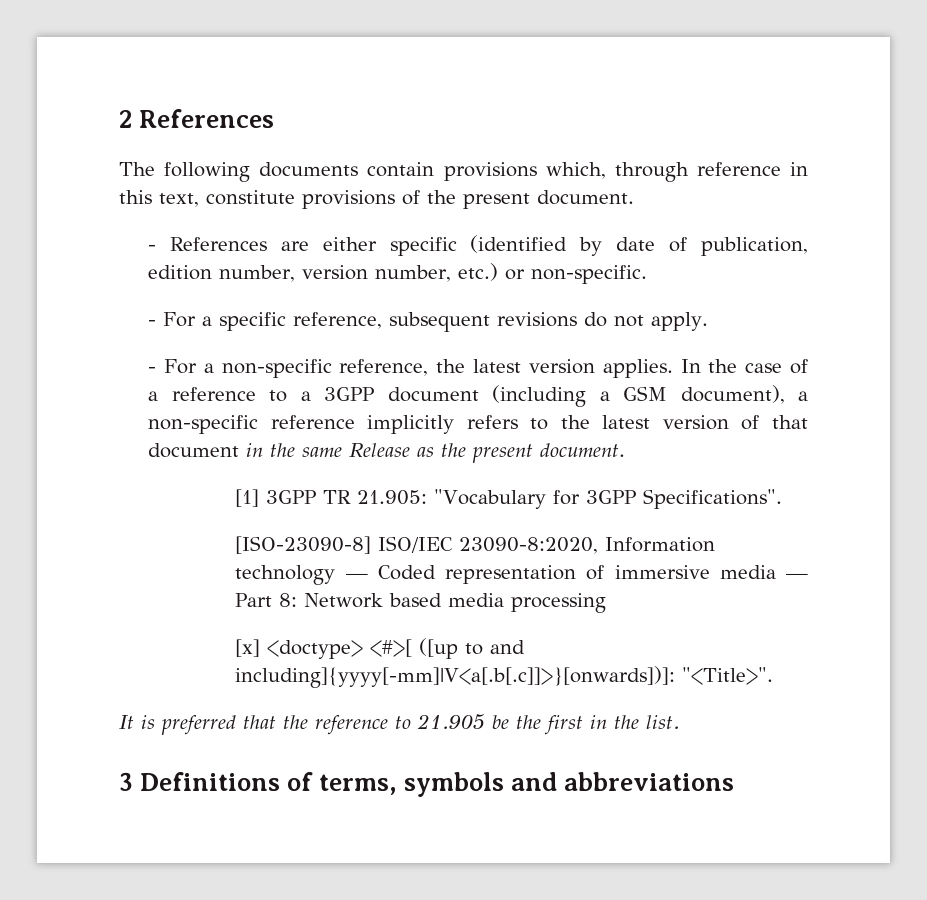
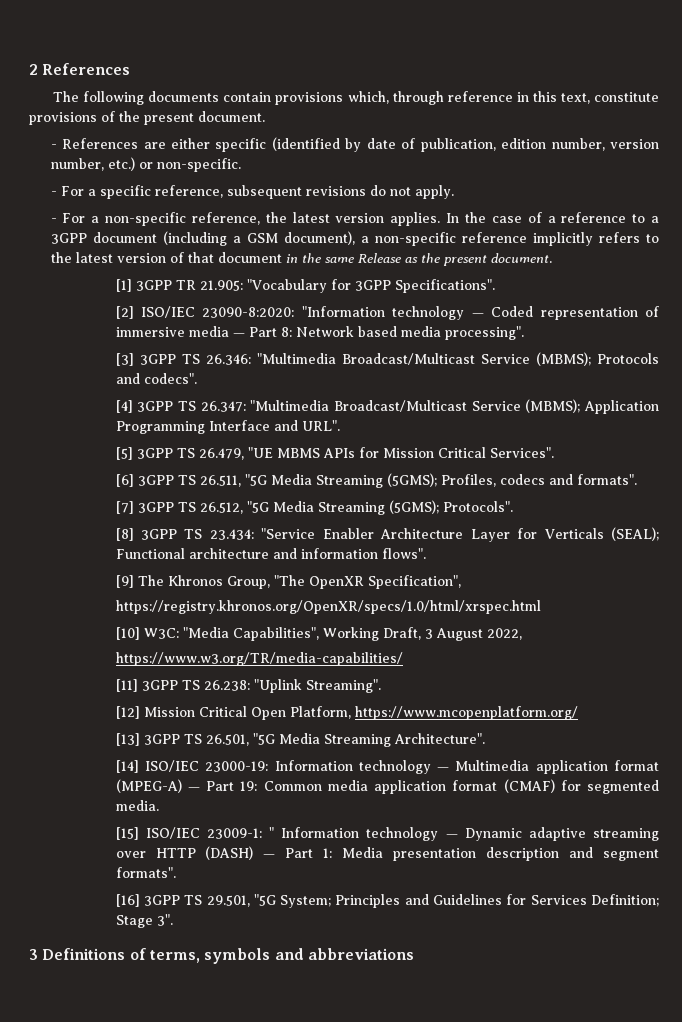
- [ISO-23090-8] ISO/IEC 23090-8:2020, Information technology — Coded representation of immersive media — Part 8: Network based media processing
- [x] <doctype> <#>[ ([up to and including]{yyyy[-mm]|V<a[.b[.c]]>}[onwards])]: "<Title>".
- It is preferred that the reference to 21.905 be the first in the list.
+ [2] ISO/IEC 23090-8:2020: "Information technology — Coded representation of immersive media — Part 8: Network based media processing".
+ [3] 3GPP TS 26.346: "Multimedia Broadcast/Multicast Service (MBMS); Protocols and codecs".
+ [4] 3GPP TS 26.347: "Multimedia Broadcast/Multicast Service (MBMS); Application Programming Interface and URL".
+ [5] 3GPP TS 26.479, "UE MBMS APIs for Mission Critical Services".
+ [6] 3GPP TS 26.511, "5G Media Streaming (5GMS); Profiles, codecs and formats".
+ [7] 3GPP TS 26.512, "5G Media Streaming (5GMS); Protocols".
+ [8] 3GPP TS 23.434: "Service Enabler Architecture Layer for Verticals (SEAL); Functional architecture and information flows".
+ [9] The Khronos Group, "The OpenXR Specification",
+ https://registry.khronos.org/OpenXR/specs/1.0/html/xrspec.html
+ [10] W3C: "Media Capabilities", Working Draft, 3 August 2022,
+ https://www.w3.org/TR/media-capabilities/
+ [11] 3GPP TS 26.238: "Uplink Streaming".
+ [12] Mission Critical Open Platform, https://www.mcopenplatform.org/
+ [13] 3GPP TS 26.501, "5G Media Streaming Architecture".
+ [14] ISO/IEC 23000-19: Information technology — Multimedia application format (MPEG-A) — Part 19: Common media application format (CMAF) for segmented media.
+ [15] ISO/IEC 23009-1: " Information technology — Dynamic adaptive streaming over HTTP (DASH) — Part 1: Media presentation description and segment formats".
+ [16] 3GPP TS 29.501, "5G System; Principles and Guidelines for Services Definition; Stage 3".

